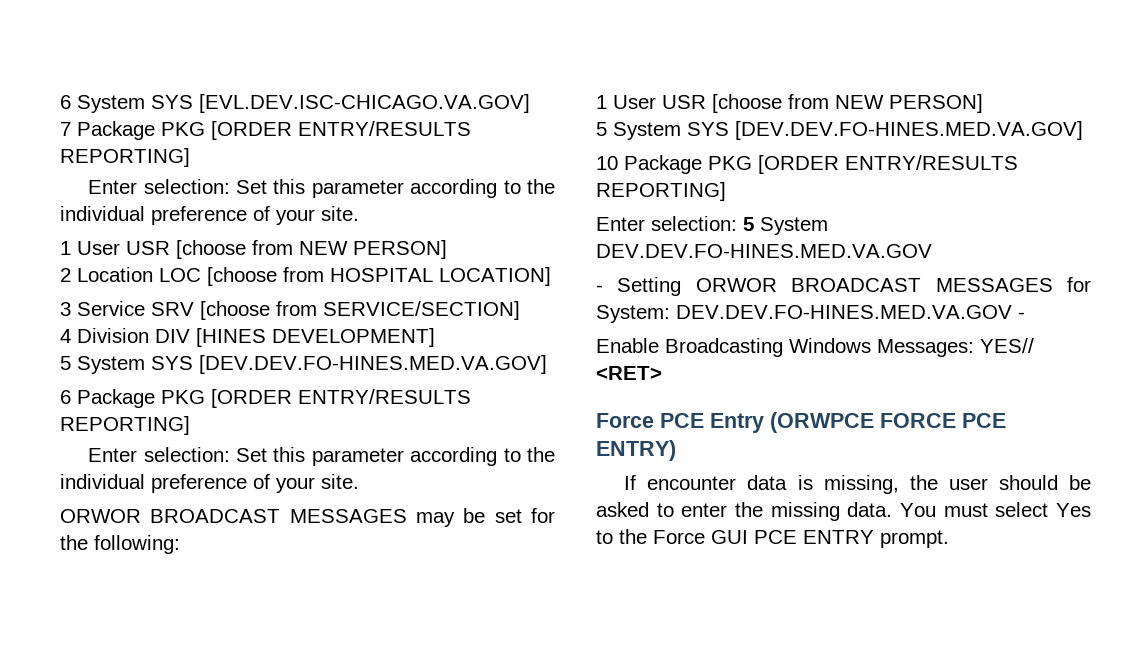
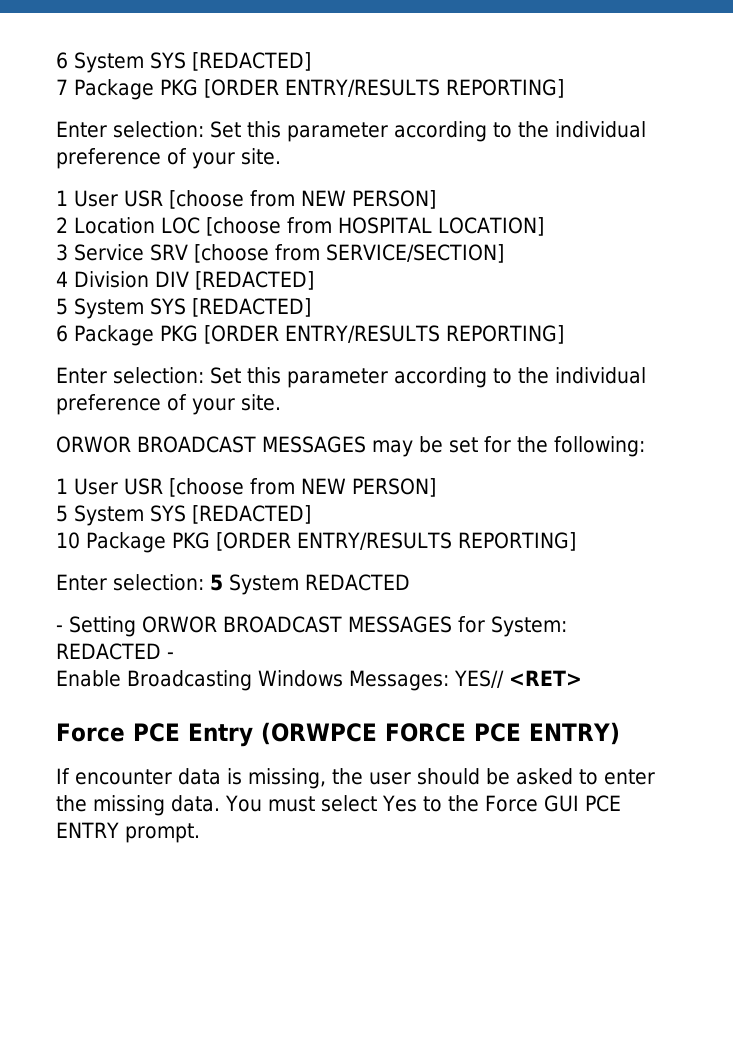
- 6 System SYS [EVL.DEV.ISC-CHICAGO.VA.GOV]
+ 6 System SYS [REDACTED]
- 4 Division DIV [HINES DEVELOPMENT]
- 5 System SYS [DEV.DEV.FO-HINES.MED.VA.GOV]
+ 4 Division DIV [REDACTED]
+ 5 System SYS [REDACTED]
  ORWOR BROADCAST MESSAGES may be set for the following:
  1 User USR [choose from NEW PERSON]
- 5 System SYS [DEV.DEV.FO-HINES.MED.VA.GOV]
+ 5 System SYS [REDACTED]
- Enter selection: 5 System DEV.DEV.FO-HINES.MED.VA.GOV
+ Enter selection: 5 System REDACTED
- - Setting ORWOR BROADCAST MESSAGES for System: DEV.DEV.FO-HINES.MED.VA.GOV -
+ - Setting ORWOR BROADCAST MESSAGES for System: REDACTED -

